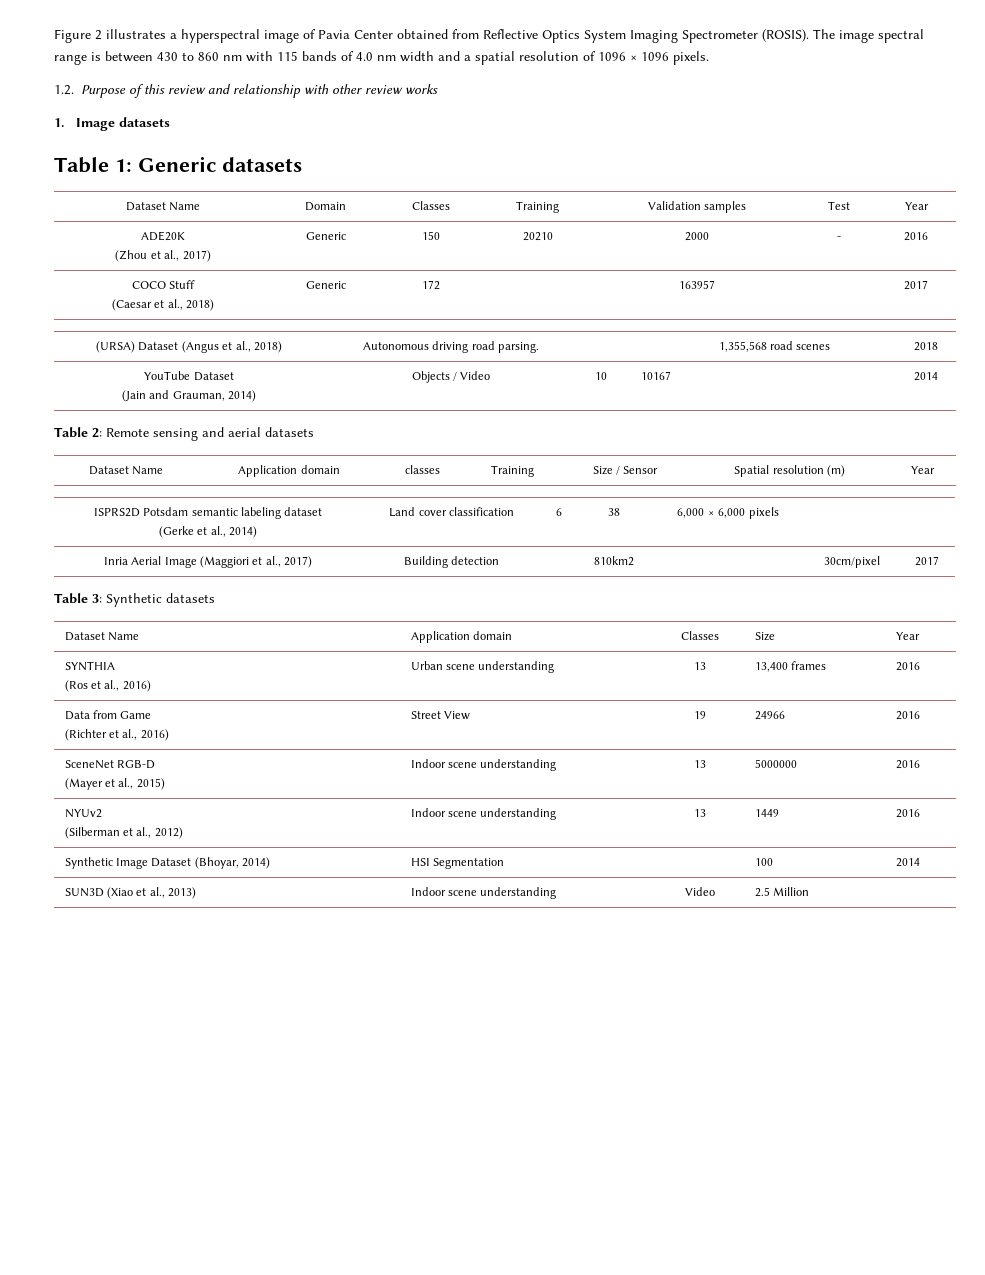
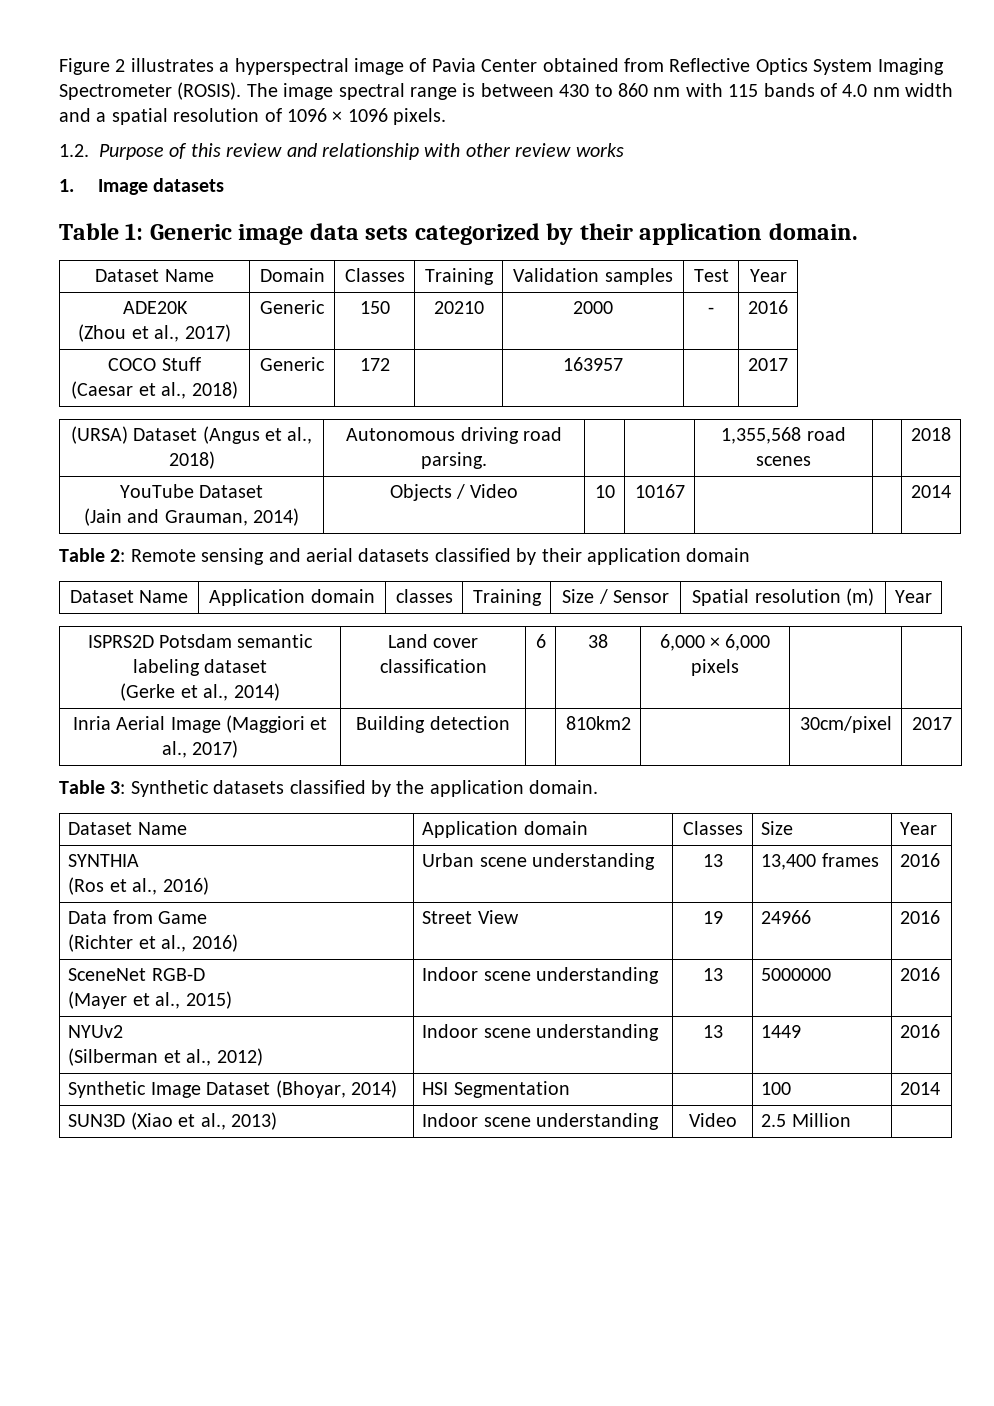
- Table 1: Generic datasets
+ Table 1: Generic image data sets categorized by their application domain.
- Table 2: Remote sensing and aerial datasets
+ Table 2: Remote sensing and aerial datasets classified by their application domain
- Table 3: Synthetic datasets
+ Table 3: Synthetic datasets classified by the application domain.

